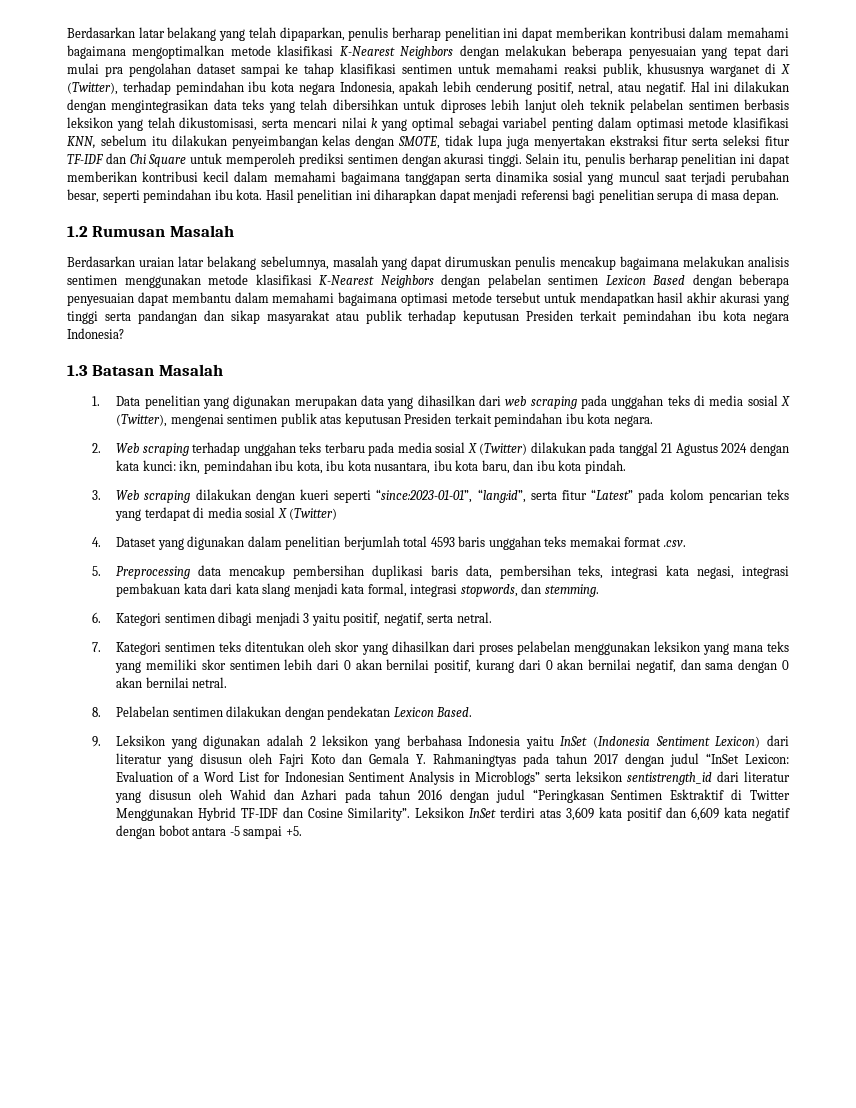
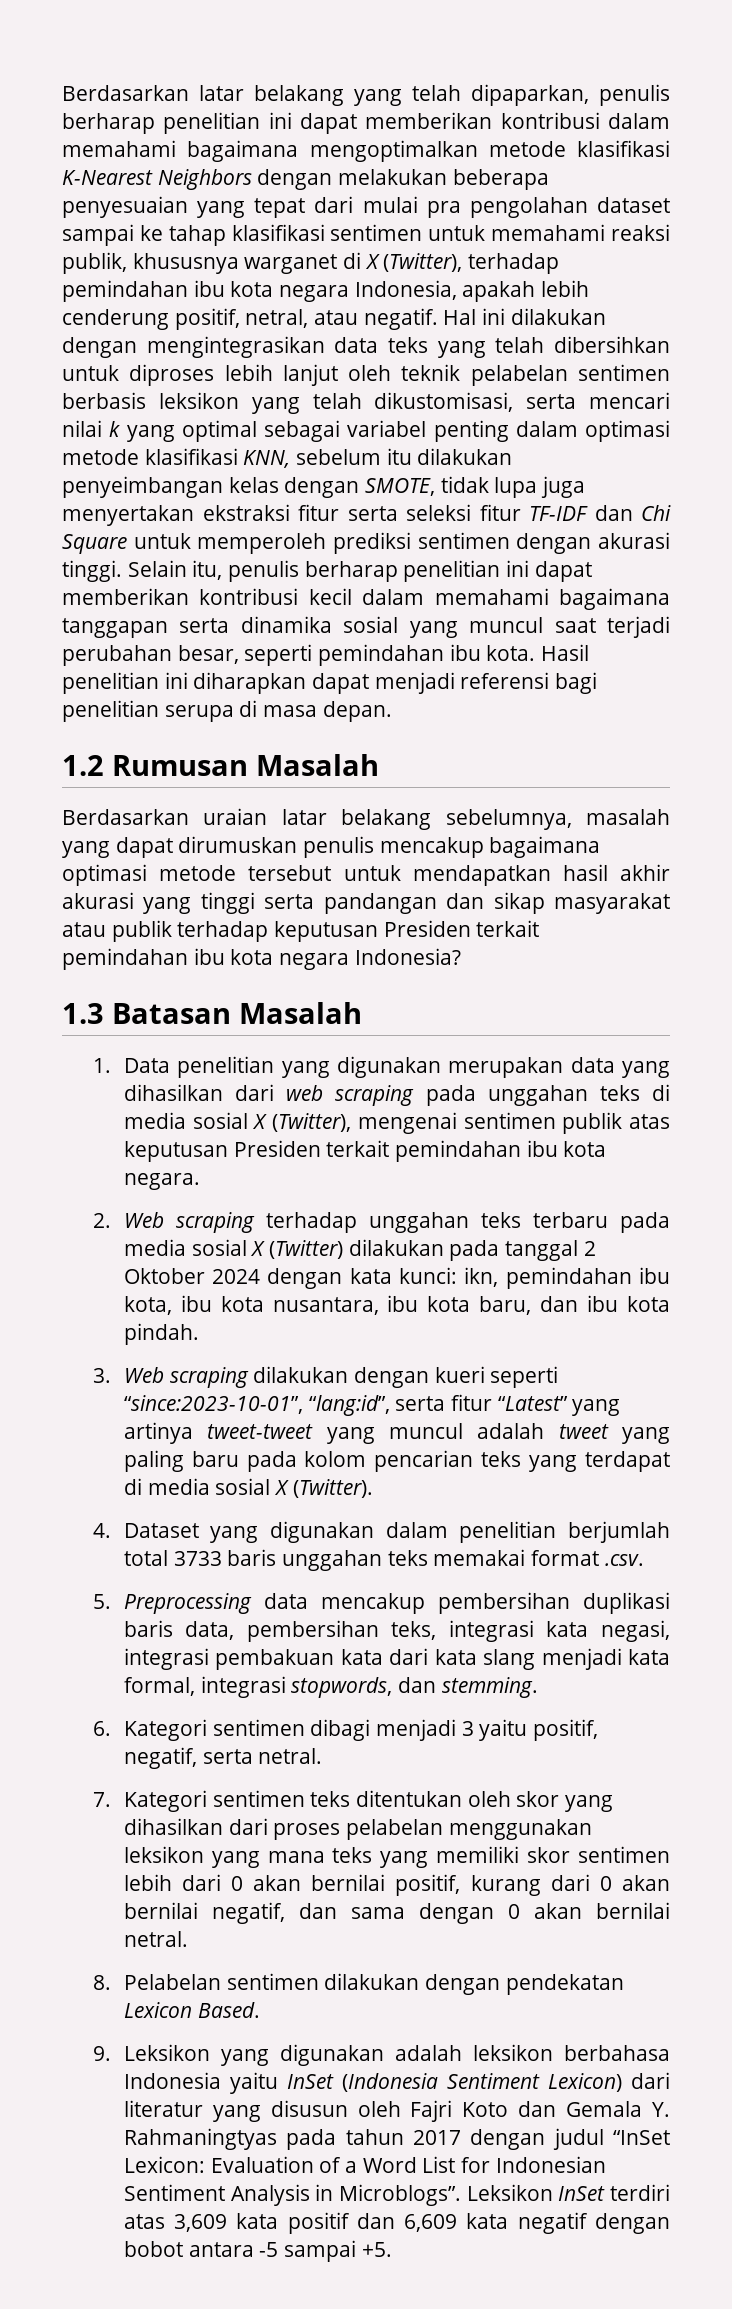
- Berdasarkan uraian latar belakang sebelumnya, masalah yang dapat dirumuskan penulis mencakup bagaimana melakukan analisis sentimen menggunakan metode klasifikasi K-Nearest Neighbors dengan pelabelan sentimen Lexicon Based dengan beberapa penyesuaian dapat membantu dalam memahami bagaimana optimasi metode tersebut untuk mendapatkan hasil akhir akurasi yang tinggi serta pandangan dan sikap masyarakat atau publik terhadap keputusan Presiden terkait pemindahan ibu kota negara Indonesia?
+ Berdasarkan uraian latar belakang sebelumnya, masalah yang dapat dirumuskan penulis mencakup bagaimana optimasi metode tersebut untuk mendapatkan hasil akhir akurasi yang tinggi serta pandangan dan sikap masyarakat atau publik terhadap keputusan Presiden terkait pemindahan ibu kota negara Indonesia?
- 2. Web scraping terhadap unggahan teks terbaru pada media sosial X (Twitter) dilakukan pada tanggal 21 Agustus 2024 dengan kata kunci: ikn, pemindahan ibu kota, ibu kota nusantara, ibu kota baru, dan ibu kota pindah.
+ 2. Web scraping terhadap unggahan teks terbaru pada media sosial X (Twitter) dilakukan pada tanggal 2 Oktober 2024 dengan kata kunci: ikn, pemindahan ibu kota, ibu kota nusantara, ibu kota baru, dan ibu kota pindah.
- 3. Web scraping dilakukan dengan kueri seperti “since:2023-01-01”, “lang:id”, serta fitur “Latest” pada kolom pencarian teks yang terdapat di media sosial X (Twitter)
+ 3. Web scraping dilakukan dengan kueri seperti “since:2023-10-01”, “lang:id”, serta fitur “Latest” yang artinya tweet-tweet yang muncul adalah tweet yang paling baru pada kolom pencarian teks yang terdapat di media sosial X (Twitter).
- 4. Dataset yang digunakan dalam penelitian berjumlah total 4593 baris unggahan teks memakai format .csv.
+ 4. Dataset yang digunakan dalam penelitian berjumlah total 3733 baris unggahan teks memakai format .csv.
- 9. Leksikon yang digunakan adalah 2 leksikon yang berbahasa Indonesia yaitu InSet (Indonesia Sentiment Lexicon) dari literatur yang disusun oleh Fajri Koto dan Gemala Y. Rahmaningtyas pada tahun 2017 dengan judul “InSet Lexicon: Evaluation of a Word List for Indonesian Sentiment Analysis in Microblogs” serta leksikon sentistrength_id dari literatur yang disusun oleh Wahid dan Azhari pada tahun 2016 dengan judul “Peringkasan Sentimen Esktraktif di Twitter Menggunakan Hybrid TF-IDF dan Cosine Similarity”.
+ 9. Leksikon yang digunakan adalah leksikon berbahasa Indonesia yaitu InSet (Indonesia Sentiment Lexicon) dari literatur yang disusun oleh Fajri Koto dan Gemala Y. Rahmaningtyas pada tahun 2017 dengan judul “InSet Lexicon: Evaluation of a Word List for Indonesian Sentiment Analysis in Microblogs”.

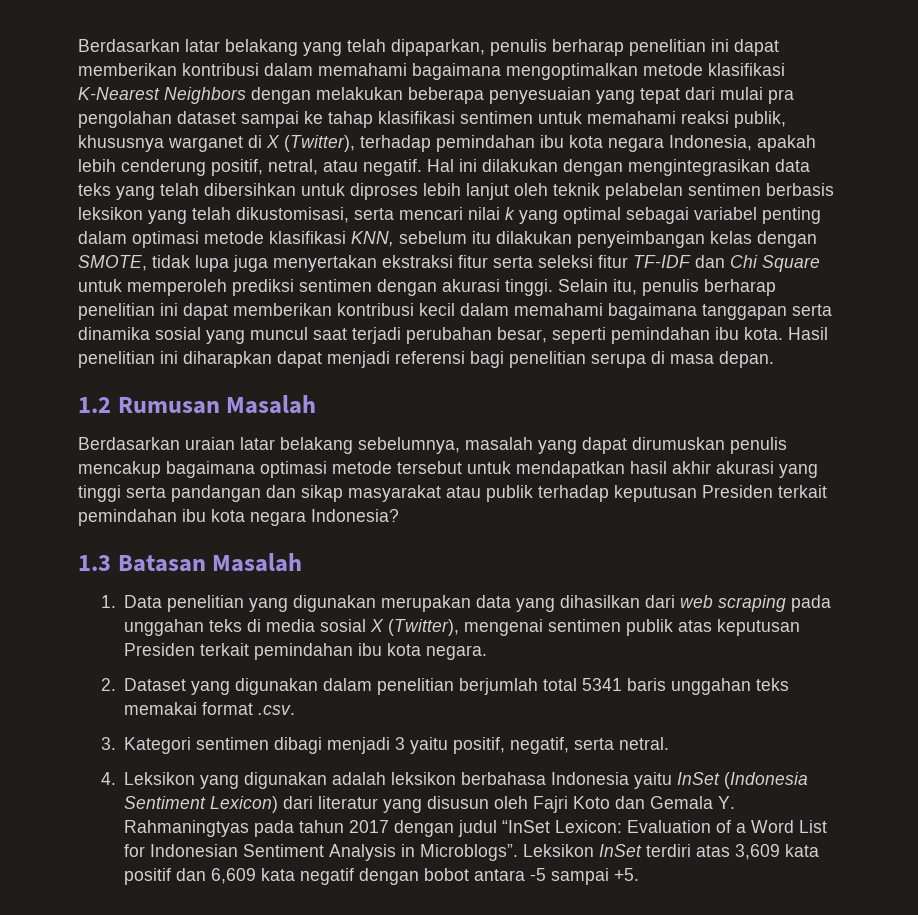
- 2. Web scraping terhadap unggahan teks terbaru pada media sosial X (Twitter) dilakukan pada tanggal 2 Oktober 2024 dengan kata kunci: ikn, pemindahan ibu kota, ibu kota nusantara, ibu kota baru, dan ibu kota pindah.
- 3. Web scraping dilakukan dengan kueri seperti “since:2023-10-01”, “lang:id”, serta fitur “Latest” yang artinya tweet-tweet yang muncul adalah tweet yang paling baru pada kolom pencarian teks yang terdapat di media sosial X (Twitter).
- 4. Dataset yang digunakan dalam penelitian berjumlah total 3733 baris unggahan teks memakai format .csv.
+ 2. Dataset yang digunakan dalam penelitian berjumlah total 5341 baris unggahan teks memakai format .csv.
- 5. Preprocessing data mencakup pembersihan duplikasi baris data, pembersihan teks, integrasi kata negasi, integrasi pembakuan kata dari kata slang menjadi kata formal, integrasi stopwords, dan stemming.
- 6. Kategori sentimen dibagi menjadi 3 yaitu positif, negatif, serta netral.
+ 3. Kategori sentimen dibagi menjadi 3 yaitu positif, negatif, serta netral.
- 7. Kategori sentimen teks ditentukan oleh skor yang dihasilkan dari proses pelabelan menggunakan leksikon yang mana teks yang memiliki skor sentimen lebih dari 0 akan bernilai positif, kurang dari 0 akan bernilai negatif, dan sama dengan 0 akan bernilai netral.
- 8. Pelabelan sentimen dilakukan dengan pendekatan Lexicon Based.
- 9. Leksikon yang digunakan adalah leksikon berbahasa Indonesia yaitu InSet (Indonesia Sentiment Lexicon) dari literatur yang disusun oleh Fajri Koto dan Gemala Y. Rahmaningtyas pada tahun 2017 dengan judul “InSet Lexicon: Evaluation of a Word List for Indonesian Sentiment Analysis in Microblogs”.
+ 4. Leksikon yang digunakan adalah leksikon berbahasa Indonesia yaitu InSet (Indonesia Sentiment Lexicon) dari literatur yang disusun oleh Fajri Koto dan Gemala Y. Rahmaningtyas pada tahun 2017 dengan judul “InSet Lexicon: Evaluation of a Word List for Indonesian Sentiment Analysis in Microblogs”.

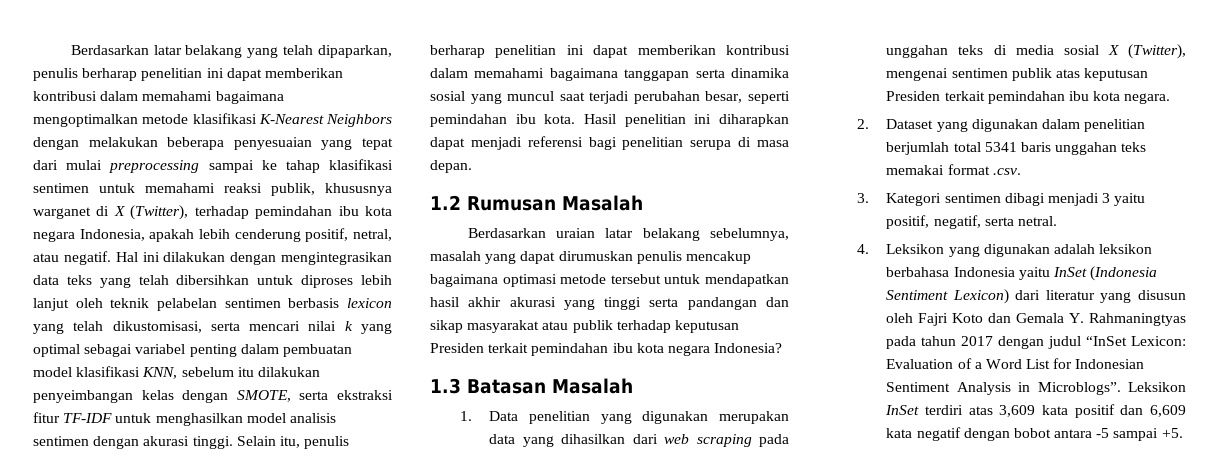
- Berdasarkan latar belakang yang telah dipaparkan, penulis berharap penelitian ini dapat memberikan kontribusi dalam memahami bagaimana mengoptimalkan metode klasifikasi K-Nearest Neighbors dengan melakukan beberapa penyesuaian yang tepat dari mulai pra pengolahan dataset sampai ke tahap klasifikasi sentimen untuk memahami reaksi publik, khususnya warganet di X (Twitter), terhadap pemindahan ibu kota negara Indonesia, apakah lebih cenderung positif, netral, atau negatif.
+ Berdasarkan latar belakang yang telah dipaparkan, penulis berharap penelitian ini dapat memberikan kontribusi dalam memahami bagaimana mengoptimalkan metode klasifikasi K-Nearest Neighbors dengan melakukan beberapa penyesuaian yang tepat dari mulai preprocessing sampai ke tahap klasifikasi sentimen untuk memahami reaksi publik, khususnya warganet di X (Twitter), terhadap pemindahan ibu kota negara Indonesia, apakah lebih cenderung positif, netral, atau negatif.
- Hal ini dilakukan dengan mengintegrasikan data teks yang telah dibersihkan untuk diproses lebih lanjut oleh teknik pelabelan sentimen berbasis leksikon yang telah dikustomisasi, serta mencari nilai k yang optimal sebagai variabel penting dalam optimasi metode klasifikasi KNN, sebelum itu dilakukan penyeimbangan kelas dengan SMOTE, tidak lupa juga menyertakan ekstraksi fitur serta seleksi fitur TF-IDF dan Chi Square untuk memperoleh prediksi sentimen dengan akurasi tinggi.
+ Hal ini dilakukan dengan mengintegrasikan data teks yang telah dibersihkan untuk diproses lebih lanjut oleh teknik pelabelan sentimen berbasis lexicon yang telah dikustomisasi, serta mencari nilai k yang optimal sebagai variabel penting dalam pembuatan model klasifikasi KNN, sebelum itu dilakukan penyeimbangan kelas dengan SMOTE, serta ekstraksi fitur TF-IDF untuk menghasilkan model analisis sentimen dengan akurasi tinggi.
- Selain itu, penulis berharap penelitian ini dapat memberikan kontribusi kecil dalam memahami bagaimana tanggapan serta dinamika sosial yang muncul saat terjadi perubahan besar, seperti pemindahan ibu kota.
+ Selain itu, penulis berharap penelitian ini dapat memberikan kontribusi dalam memahami bagaimana tanggapan serta dinamika sosial yang muncul saat terjadi perubahan besar, seperti pemindahan ibu kota.

